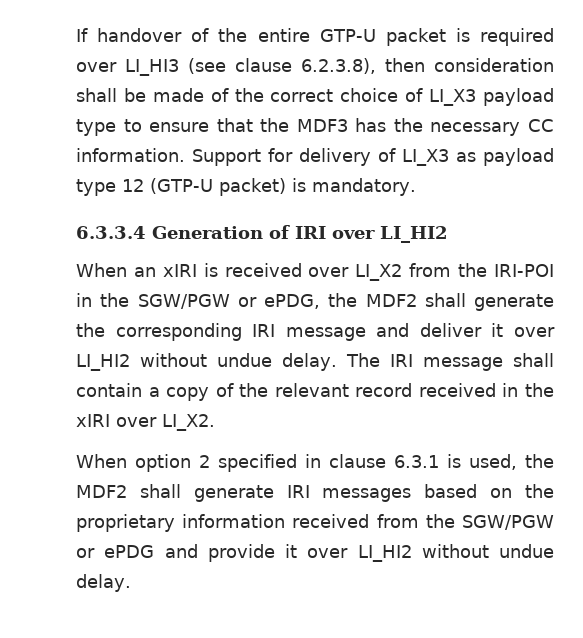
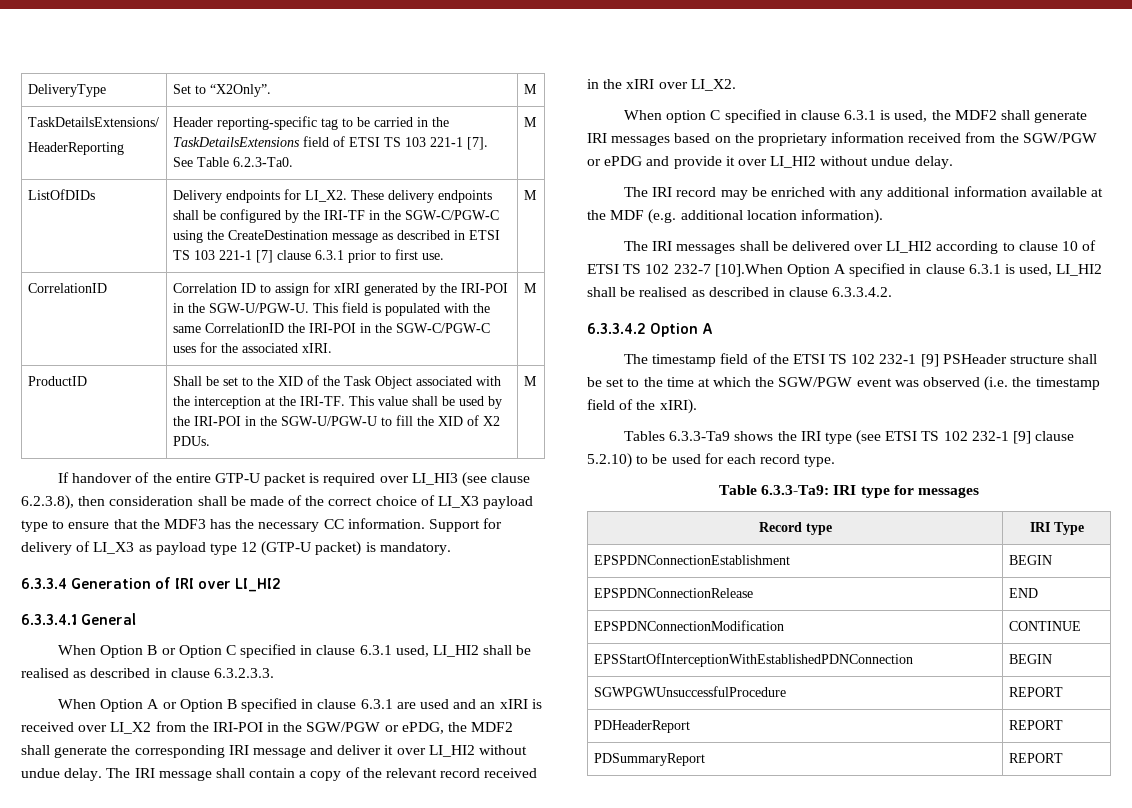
+ DeliveryType | Set to “X2Only”. | M
+ TaskDetailsExtensions/
+ HeaderReporting | Header reporting-specific tag to be carried in the TaskDetailsExtensions field of ETSI TS 103 221-1 [7]. See Table 6.2.3-Ta0. | M
+ ListOfDIDs | Delivery endpoints for LI_X2. These delivery endpoints shall be configured by the IRI-TF in the SGW-C/PGW-C using the CreateDestination message as described in ETSI TS 103 221-1 [7] clause 6.3.1 prior to first use. | M
+ CorrelationID | Correlation ID to assign for xIRI generated by the IRI-POI in the SGW-U/PGW-U. This field is populated with the same CorrelationID the IRI-POI in the SGW-C/PGW-C uses for the associated xIRI. | M
+ ProductID | Shall be set to the XID of the Task Object associated with the interception at the IRI-TF. This value shall be used by the IRI-POI in the SGW-U/PGW-U to fill the XID of X2 PDUs. | M
- When an xIRI is received over LI_X2 from the IRI-POI in the SGW/PGW or ePDG, the MDF2 shall generate the corresponding IRI message and deliver it over LI_HI2 without undue delay.
+ 6.3.3.4.1 General
+ When Option B or Option C specified in clause 6.3.1 used, LI_HI2 shall be realised as described in clause 6.3.2.3.3.
+ When Option A or Option B specified in clause 6.3.1 are used and an xIRI is received over LI_X2 from the IRI-POI in the SGW/PGW or ePDG, the MDF2 shall generate the corresponding IRI message and deliver it over LI_HI2 without undue delay.
- When option 2 specified in clause 6.3.1 is used, the MDF2 shall generate IRI messages based on the proprietary information received from the SGW/PGW or ePDG and provide it over LI_HI2 without undue delay.
+ When option C specified in clause 6.3.1 is used, the MDF2 shall generate IRI messages based on the proprietary information received from the SGW/PGW or ePDG and provide it over LI_HI2 without undue delay.
+ The IRI record may be enriched with any additional information available at the MDF (e.g. additional location information).
+ The IRI messages shall be delivered over LI_HI2 according to clause 10 of ETSI TS 102 232-7 [10].When Option A specified in clause 6.3.1 is used, LI_HI2 shall be realised as described in clause 6.3.3.4.2.
+ 6.3.3.4.2 Option A
+ The timestamp field of the ETSI TS 102 232-1 [9] PSHeader structure shall be set to the time at which the SGW/PGW event was observed (i.e. the timestamp field of the xIRI).
+ Tables 6.3.3-Ta9 shows the IRI type (see ETSI TS 102 232-1 [9] clause 5.2.10) to be used for each record type.
+ Table 6.3.3-Ta9: IRI type for messages
+ Record type | IRI Type
+ EPSPDNConnectionEstablishment | BEGIN
+ EPSPDNConnectionRelease | END
+ EPSPDNConnectionModification | CONTINUE
+ EPSStartOfInterceptionWithEstablishedPDNConnection | BEGIN
+ SGWPGWUnsuccessfulProcedure | REPORT
+ PDHeaderReport | REPORT
+ PDSummaryReport | REPORT

